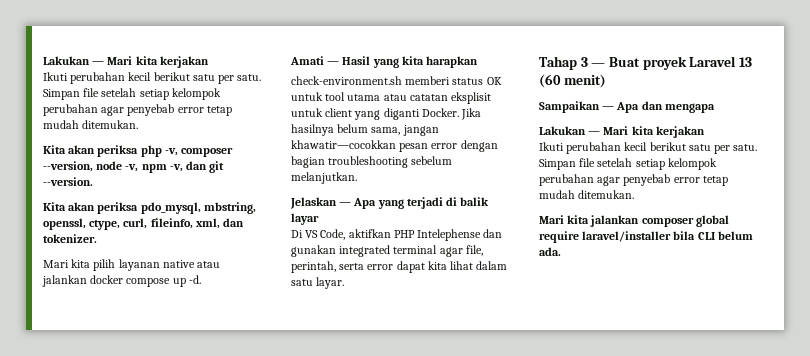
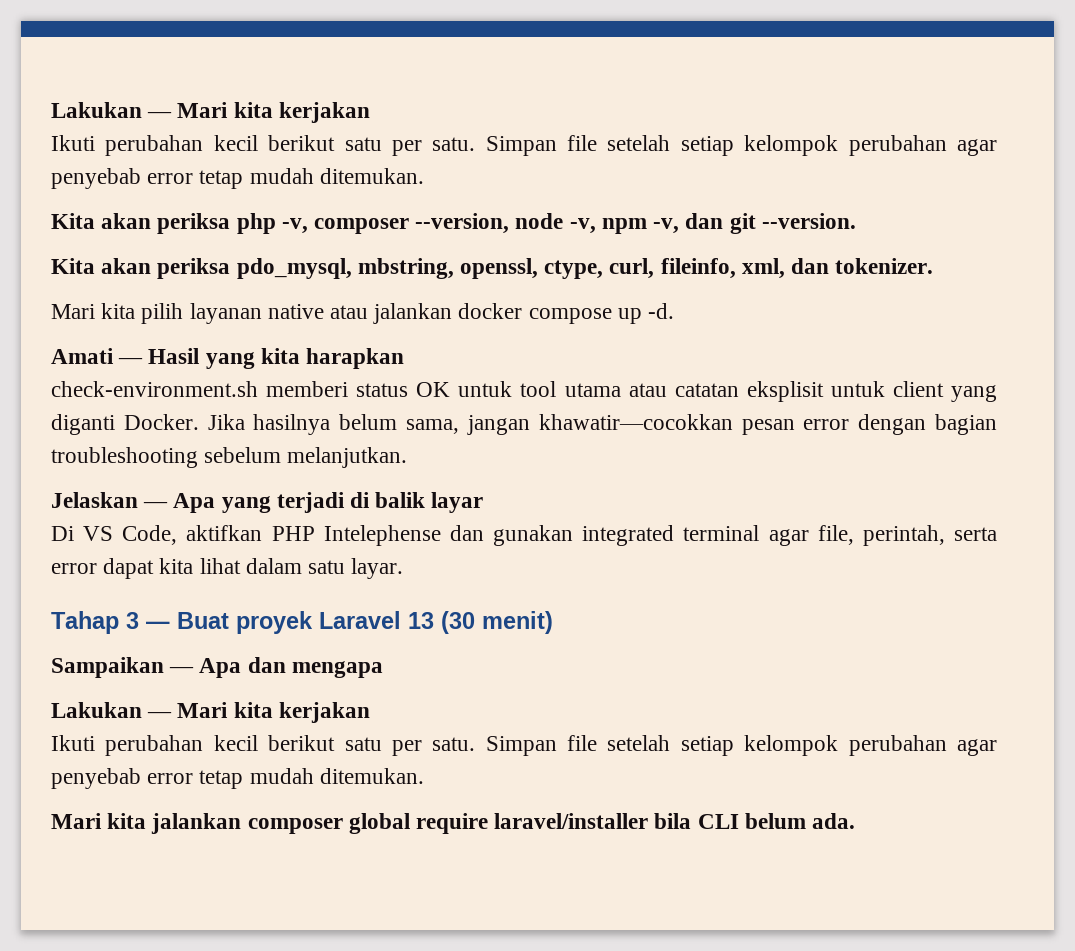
- Tahap 3 — Buat proyek Laravel 13 (60 menit)
+ Tahap 3 — Buat proyek Laravel 13 (30 menit)

